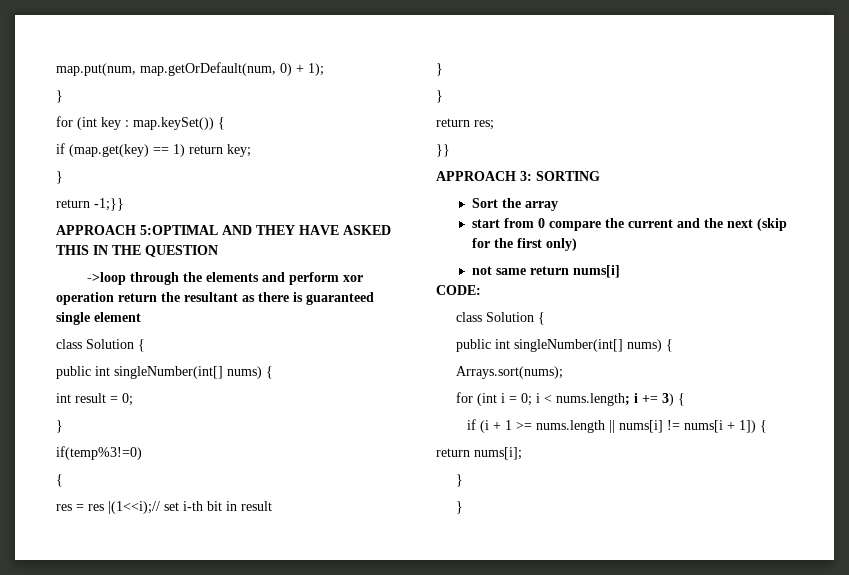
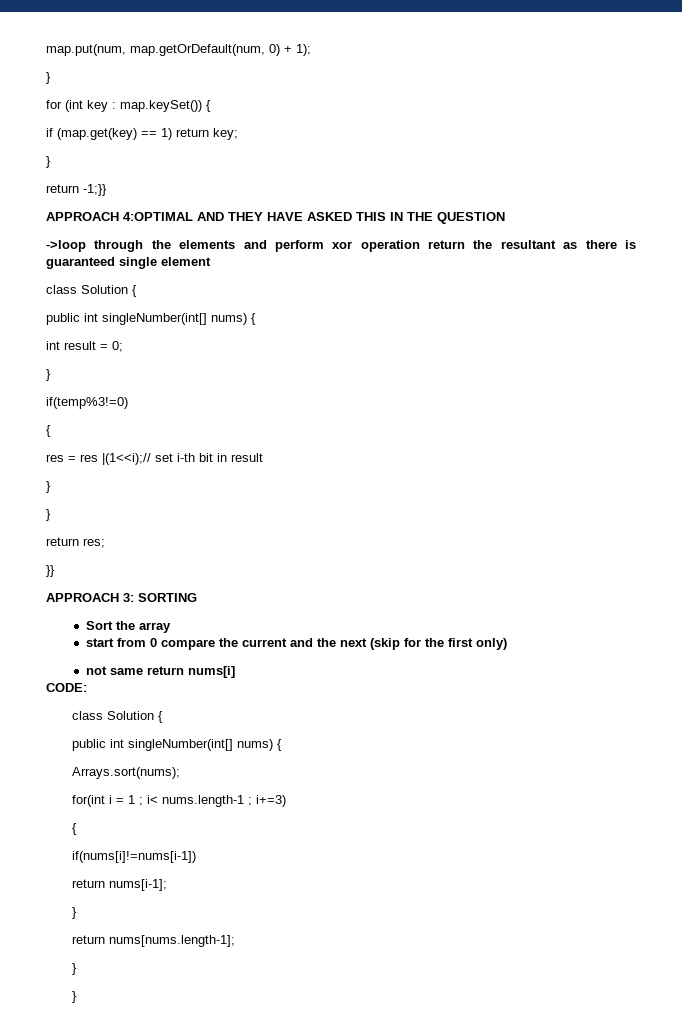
- APPROACH 5:OPTIMAL AND THEY HAVE ASKED THIS IN THE QUESTION
+ APPROACH 4:OPTIMAL AND THEY HAVE ASKED THIS IN THE QUESTION
- for (int i = 0; i < nums.length; i += 3) {
- if (i + 1 >= nums.length || nums[i] != nums[i + 1]) {
- return nums[i];
+ for(int i = 1 ; i< nums.length-1 ; i+=3)
+ {
+ if(nums[i]!=nums[i-1])
+ return nums[i-1];
+ }
+ return nums[nums.length-1];

